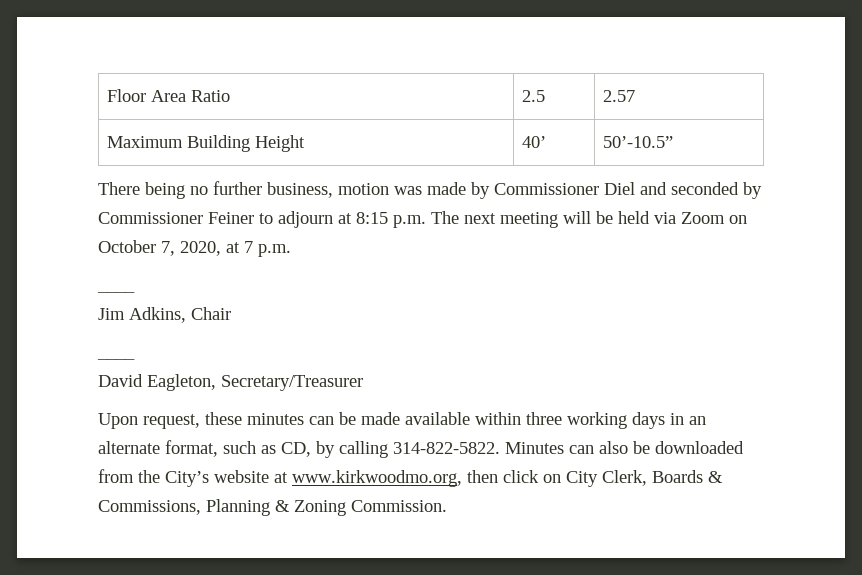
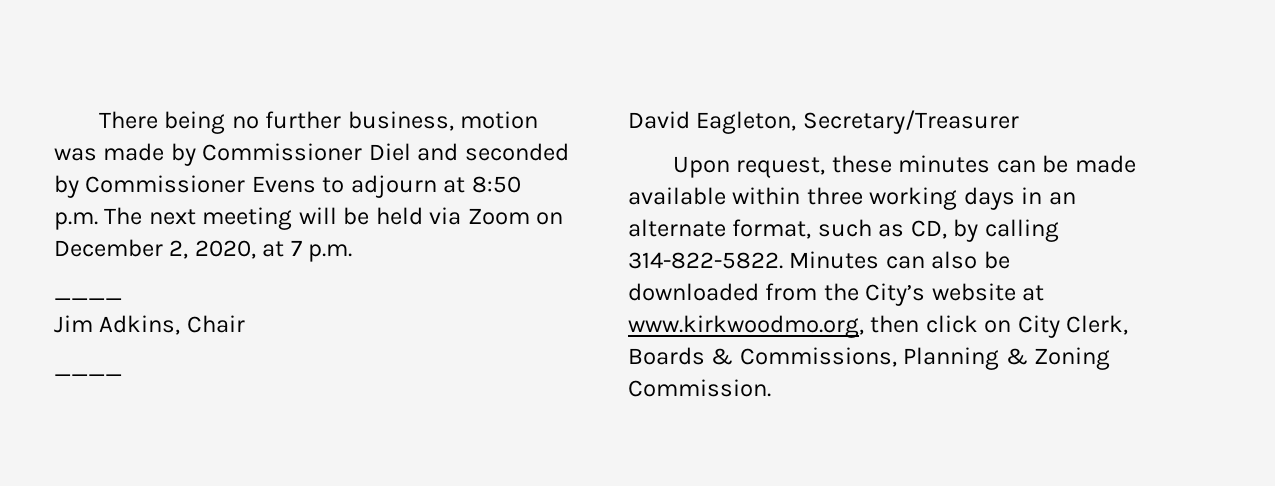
- Floor Area Ratio | 2.5 | 2.57
- Maximum Building Height | 40’ | 50’-10.5”
- There being no further business, motion was made by Commissioner Diel and seconded by Commissioner Feiner to adjourn at 8:15 p.m. The next meeting will be held via Zoom on October 7, 2020, at 7 p.m.
+ There being no further business, motion was made by Commissioner Diel and seconded by Commissioner Evens to adjourn at 8:50 p.m. The next meeting will be held via Zoom on December 2, 2020, at 7 p.m.

